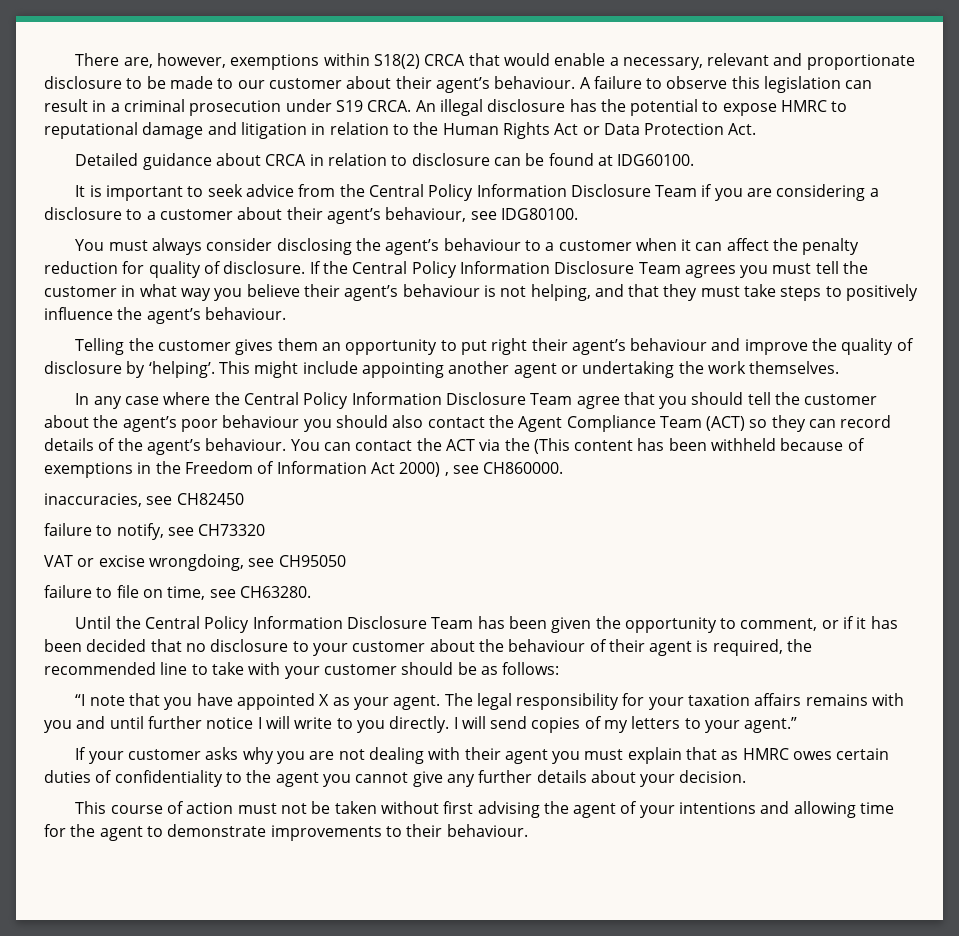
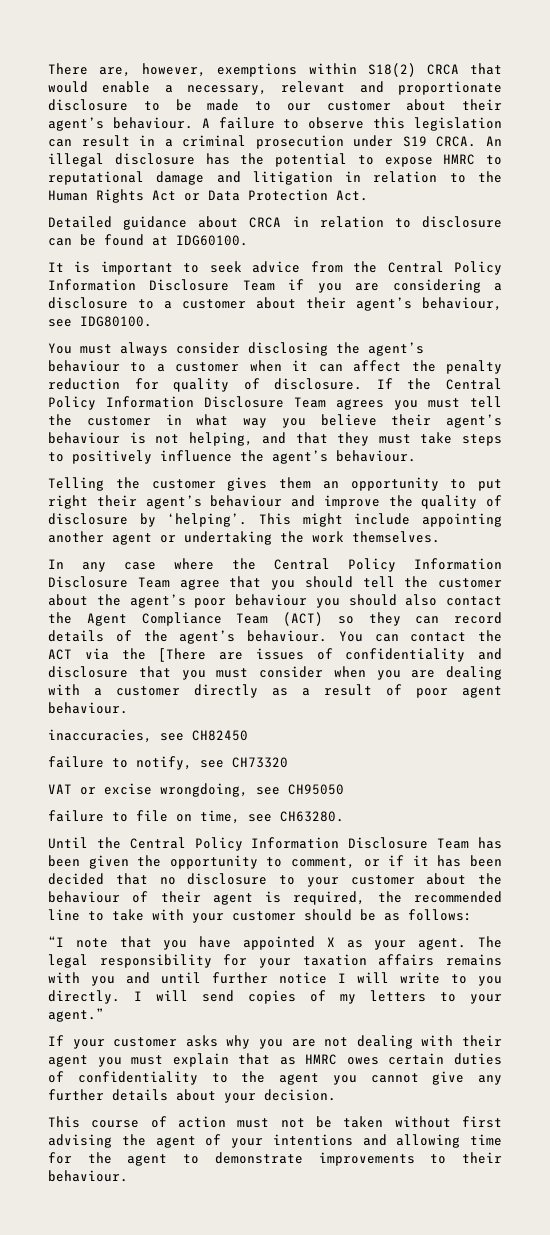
- You can contact the ACT via the (This content has been withheld because of exemptions in the Freedom of Information Act 2000) , see CH860000.
+ You can contact the ACT via the [There are issues of confidentiality and disclosure that you must consider when you are dealing with a customer directly as a result of poor agent behaviour.

